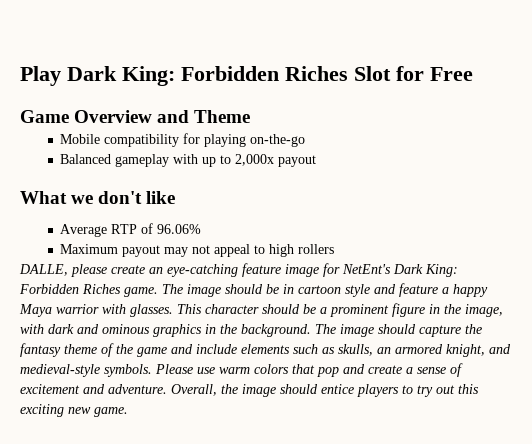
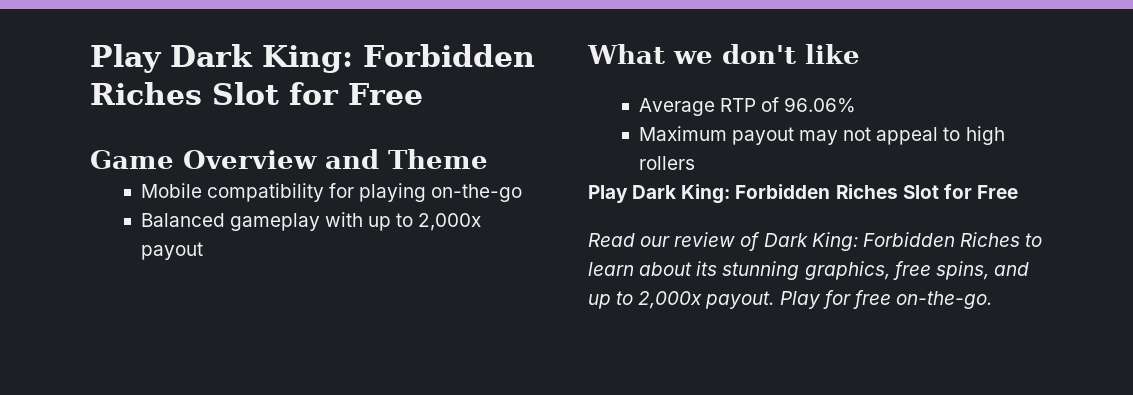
  Maximum payout may not appeal to high rollers
- DALLE, please create an eye-catching feature image for NetEnt's Dark King: Forbidden Riches game. The image should be in cartoon style and feature a happy Maya warrior with glasses. This character should be a prominent figure in the image, with dark and ominous graphics in the background. The image should capture the fantasy theme of the game and include elements such as skulls, an armored knight, and medieval-style symbols. Please use warm colors that pop and create a sense of excitement and adventure. Overall, the image should entice players to try out this exciting new game.
+ Play Dark King: Forbidden Riches Slot for Free
+ Read our review of Dark King: Forbidden Riches to learn about its stunning graphics, free spins, and up to 2,000x payout. Play for free on-the-go.

